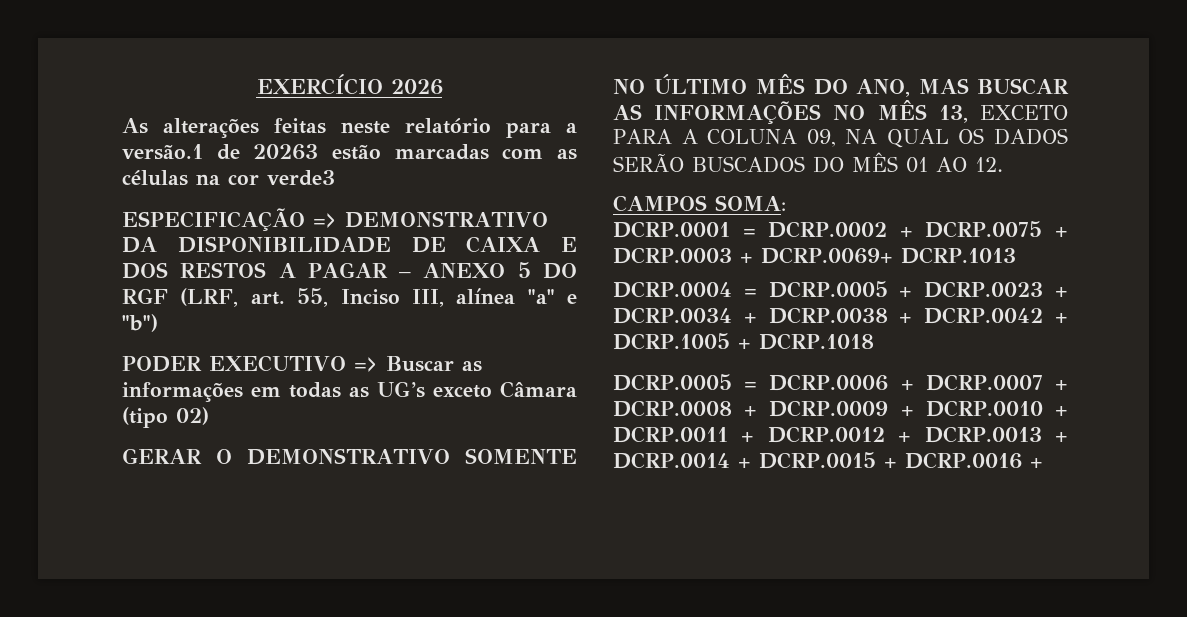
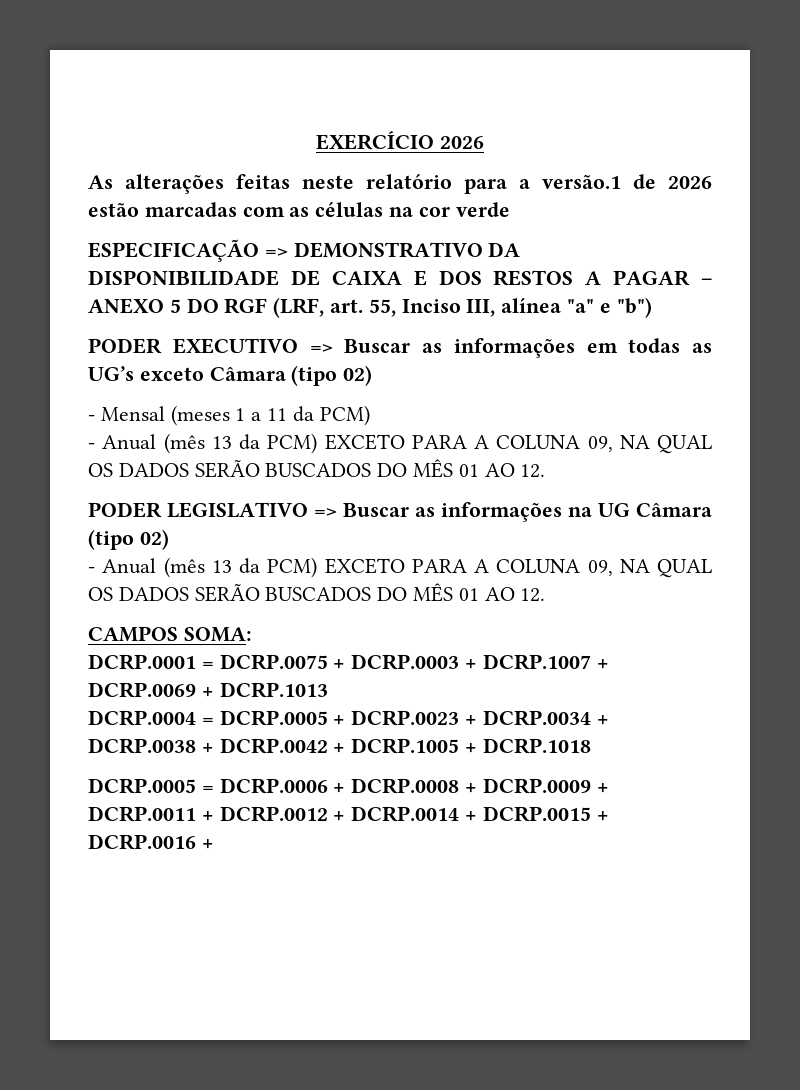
- As alterações feitas neste relatório para a versão.1 de 20263 estão marcadas com as células na cor verde3
+ As alterações feitas neste relatório para a versão.1 de 2026 estão marcadas com as células na cor verde
- GERAR O DEMONSTRATIVO SOMENTE NO ÚLTIMO MÊS DO ANO, MAS BUSCAR AS INFORMAÇÕES NO MÊS 13, EXCETO PARA A COLUNA 09, NA QUAL OS DADOS SERÃO BUSCADOS DO MÊS 01 AO 12.
+ - Mensal (meses 1 a 11 da PCM)
+ - Anual (mês 13 da PCM) EXCETO PARA A COLUNA 09, NA QUAL OS DADOS SERÃO BUSCADOS DO MÊS 01 AO 12.
+ PODER LEGISLATIVO => Buscar as informações na UG Câmara (tipo 02)
+ - Anual (mês 13 da PCM) EXCETO PARA A COLUNA 09, NA QUAL OS DADOS SERÃO BUSCADOS DO MÊS 01 AO 12.
- DCRP.0001 = DCRP.0002 + DCRP.0075 + DCRP.0003 + DCRP.0069+ DCRP.1013
+ DCRP.0001 = DCRP.0075 + DCRP.0003 + DCRP.1007 + DCRP.0069 + DCRP.1013
- DCRP.0005 = DCRP.0006 + DCRP.0007 + DCRP.0008 + DCRP.0009 + DCRP.0010 + DCRP.0011 + DCRP.0012 + DCRP.0013 + DCRP.0014 + DCRP.0015 + DCRP.0016 +
+ DCRP.0005 = DCRP.0006 + DCRP.0008 + DCRP.0009 + DCRP.0011 + DCRP.0012 + DCRP.0014 + DCRP.0015 + DCRP.0016 +

